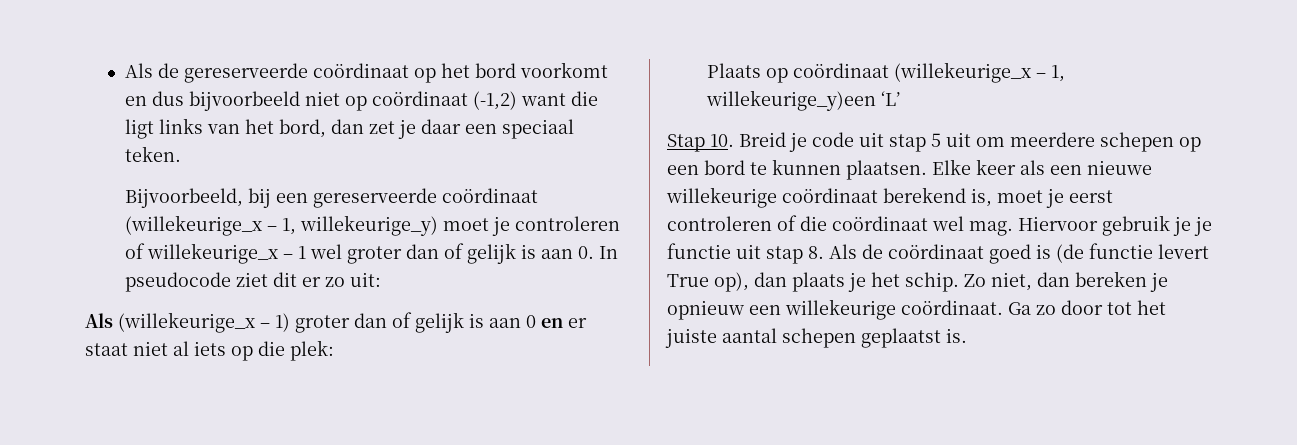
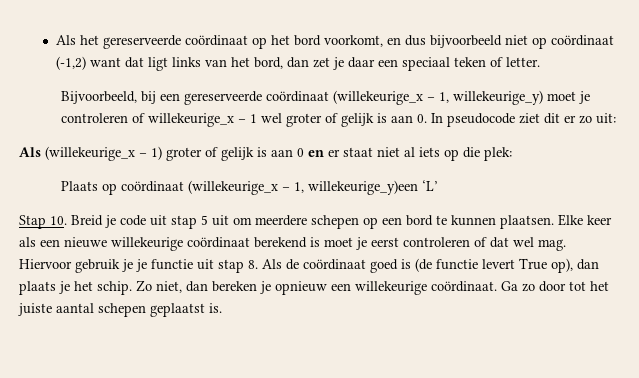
- Als de gereserveerde coördinaat op het bord voorkomt en dus bijvoorbeeld niet op coördinaat (-1,2) want die ligt links van het bord, dan zet je daar een speciaal teken.
+ Als het gereserveerde coördinaat op het bord voorkomt, en dus bijvoorbeeld niet op coördinaat (-1,2) want dat ligt links van het bord, dan zet je daar een speciaal teken of letter.
- Bijvoorbeeld, bij een gereserveerde coördinaat (willekeurige_x – 1, willekeurige_y) moet je controleren of willekeurige_x – 1 wel groter dan of gelijk is aan 0. In pseudocode ziet dit er zo uit:
+ Bijvoorbeeld, bij een gereserveerde coördinaat (willekeurige_x – 1, willekeurige_y) moet je controleren of willekeurige_x – 1 wel groter of gelijk is aan 0. In pseudocode ziet dit er zo uit:
- Als (willekeurige_x – 1) groter dan of gelijk is aan 0 en er staat niet al iets op die plek:
+ Als (willekeurige_x – 1) groter of gelijk is aan 0 en er staat niet al iets op die plek:
- Elke keer als een nieuwe willekeurige coördinaat berekend is, moet je eerst controleren of die coördinaat wel mag.
+ Elke keer als een nieuwe willekeurige coördinaat berekend is moet je eerst controleren of dat wel mag.

